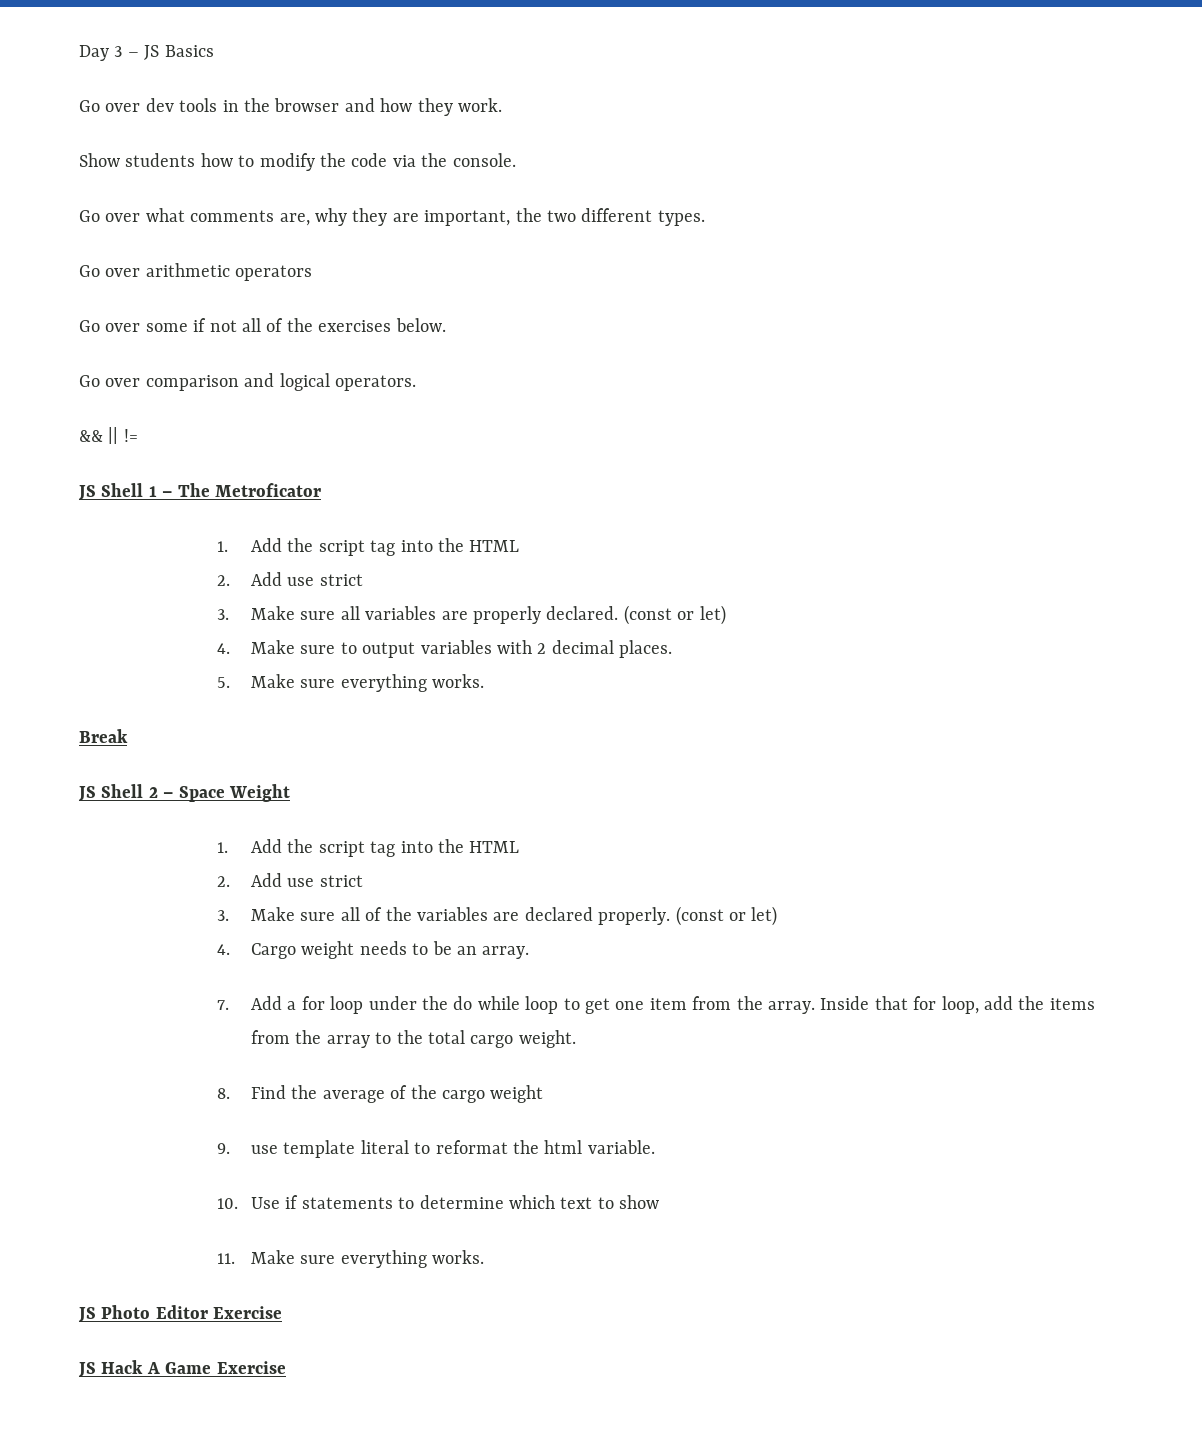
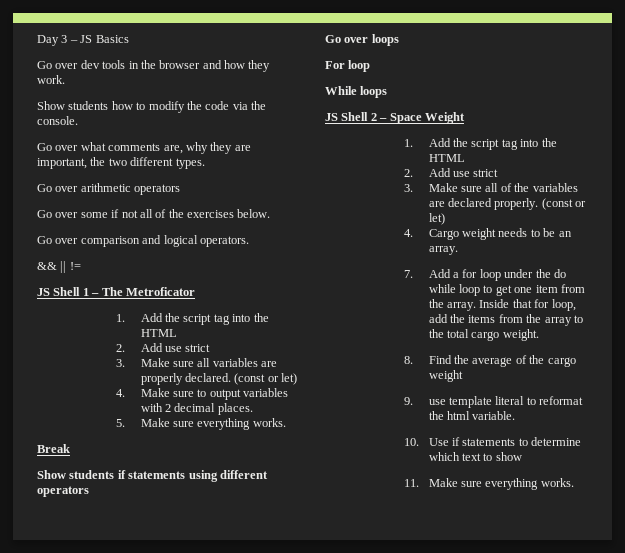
+ Show students if statements using different operators
+ Go over loops
+ For loop
+ While loops
- JS Photo Editor Exercise
- JS Hack A Game Exercise

